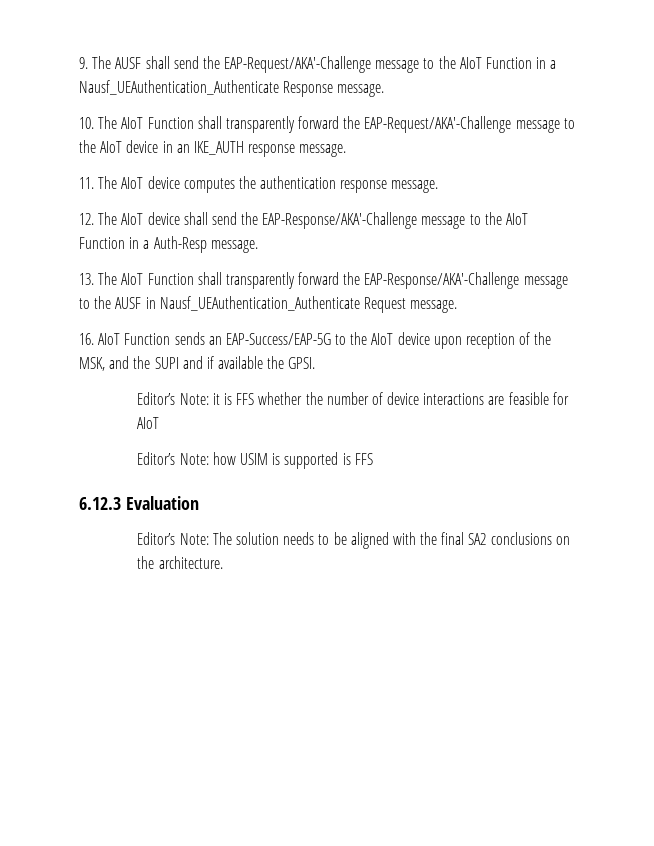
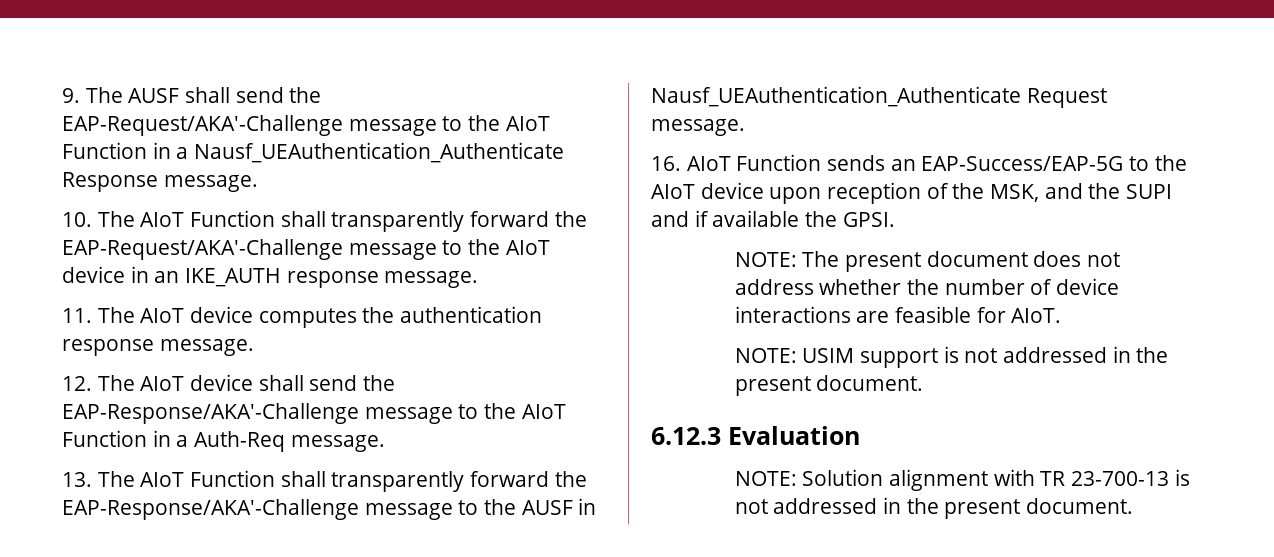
- 12. The AIoT device shall send the EAP-Response/AKA'-Challenge message to the AIoT Function in a Auth-Resp message.
+ 12. The AIoT device shall send the EAP-Response/AKA'-Challenge message to the AIoT Function in a Auth-Req message.
- Editor’s Note: it is FFS whether the number of device interactions are feasible for AIoT
- Editor’s Note: how USIM is supported is FFS
+ NOTE: The present document does not address whether the number of device interactions are feasible for AIoT.
+ NOTE: USIM support is not addressed in the present document.
  6.12.3 Evaluation
- Editor’s Note: The solution needs to be aligned with the final SA2 conclusions on the architecture.
+ NOTE: Solution alignment with TR 23-700-13 is not addressed in the present document.

